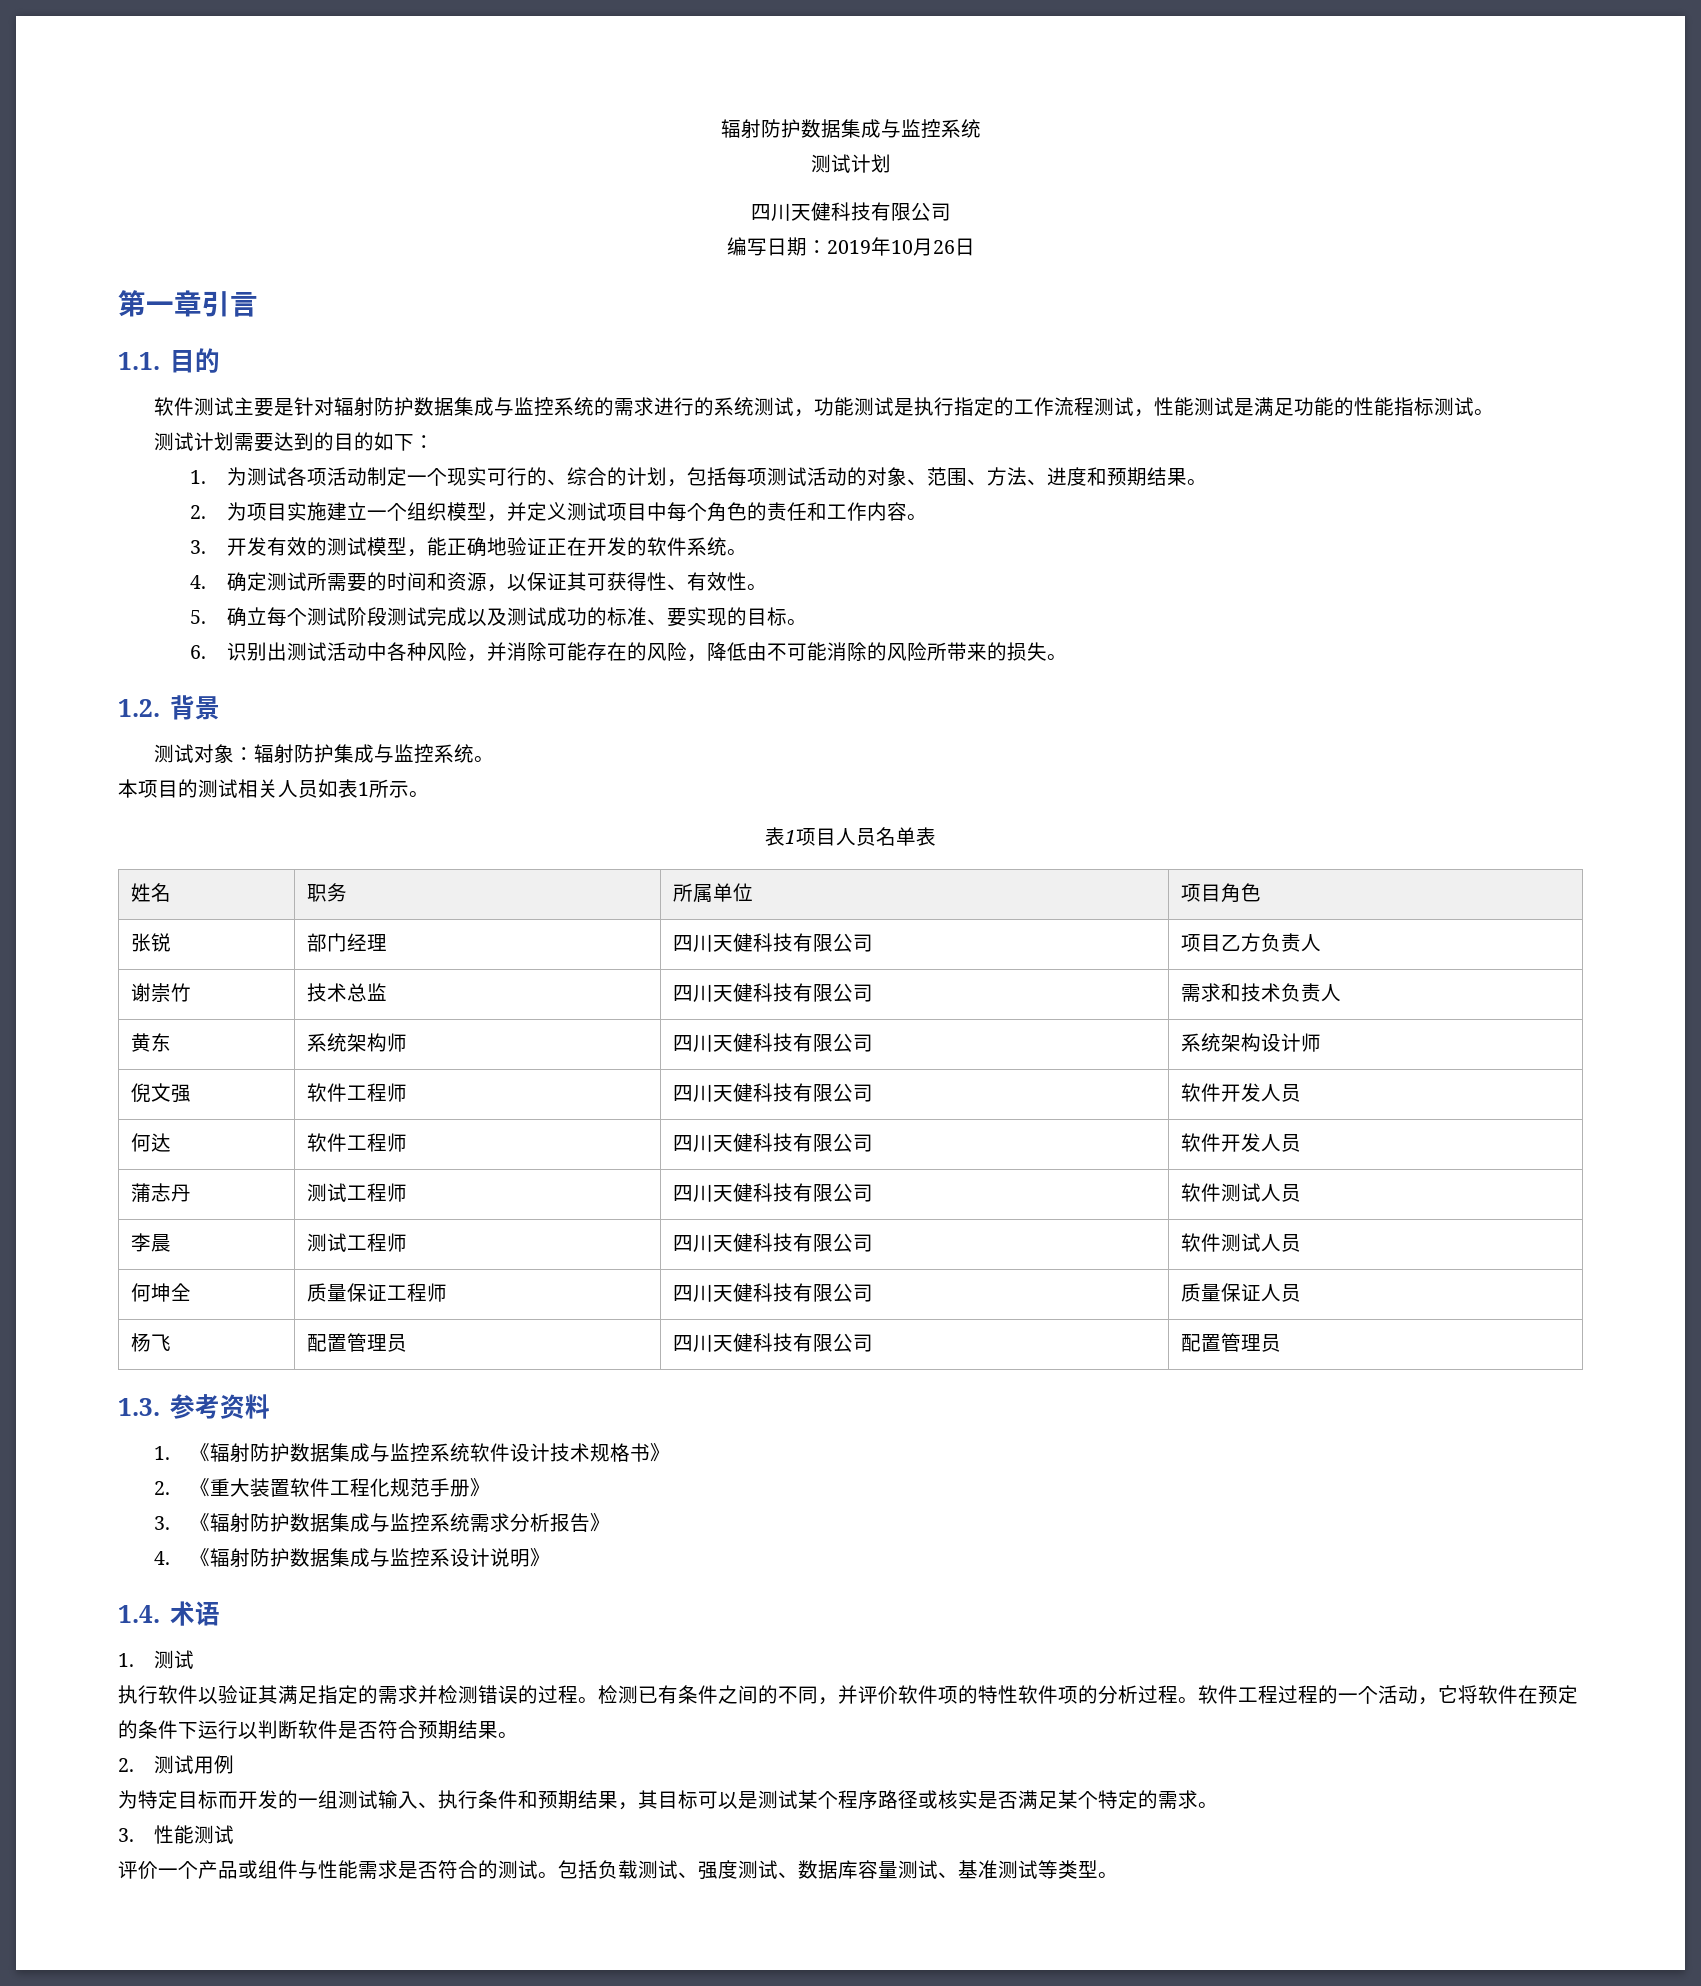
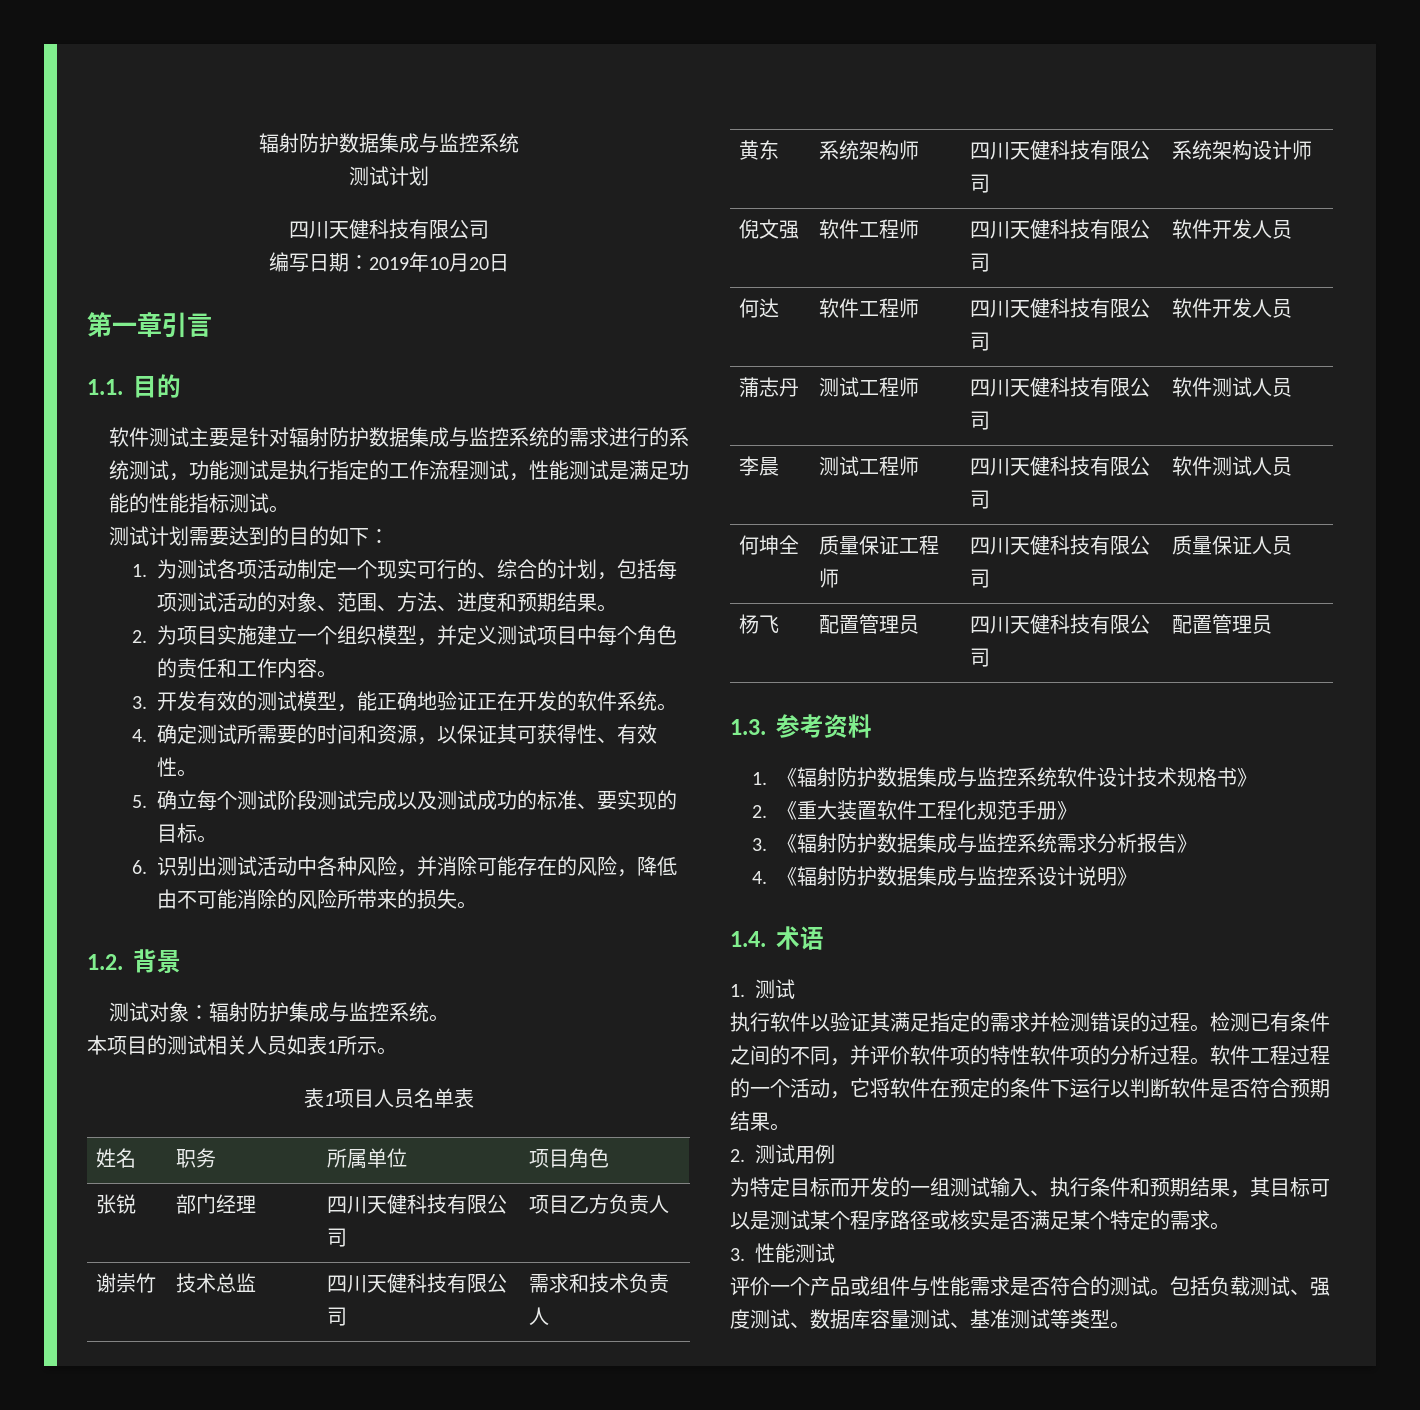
- 编写日期：2019年10月26日
+ 编写日期：2019年10月20日

